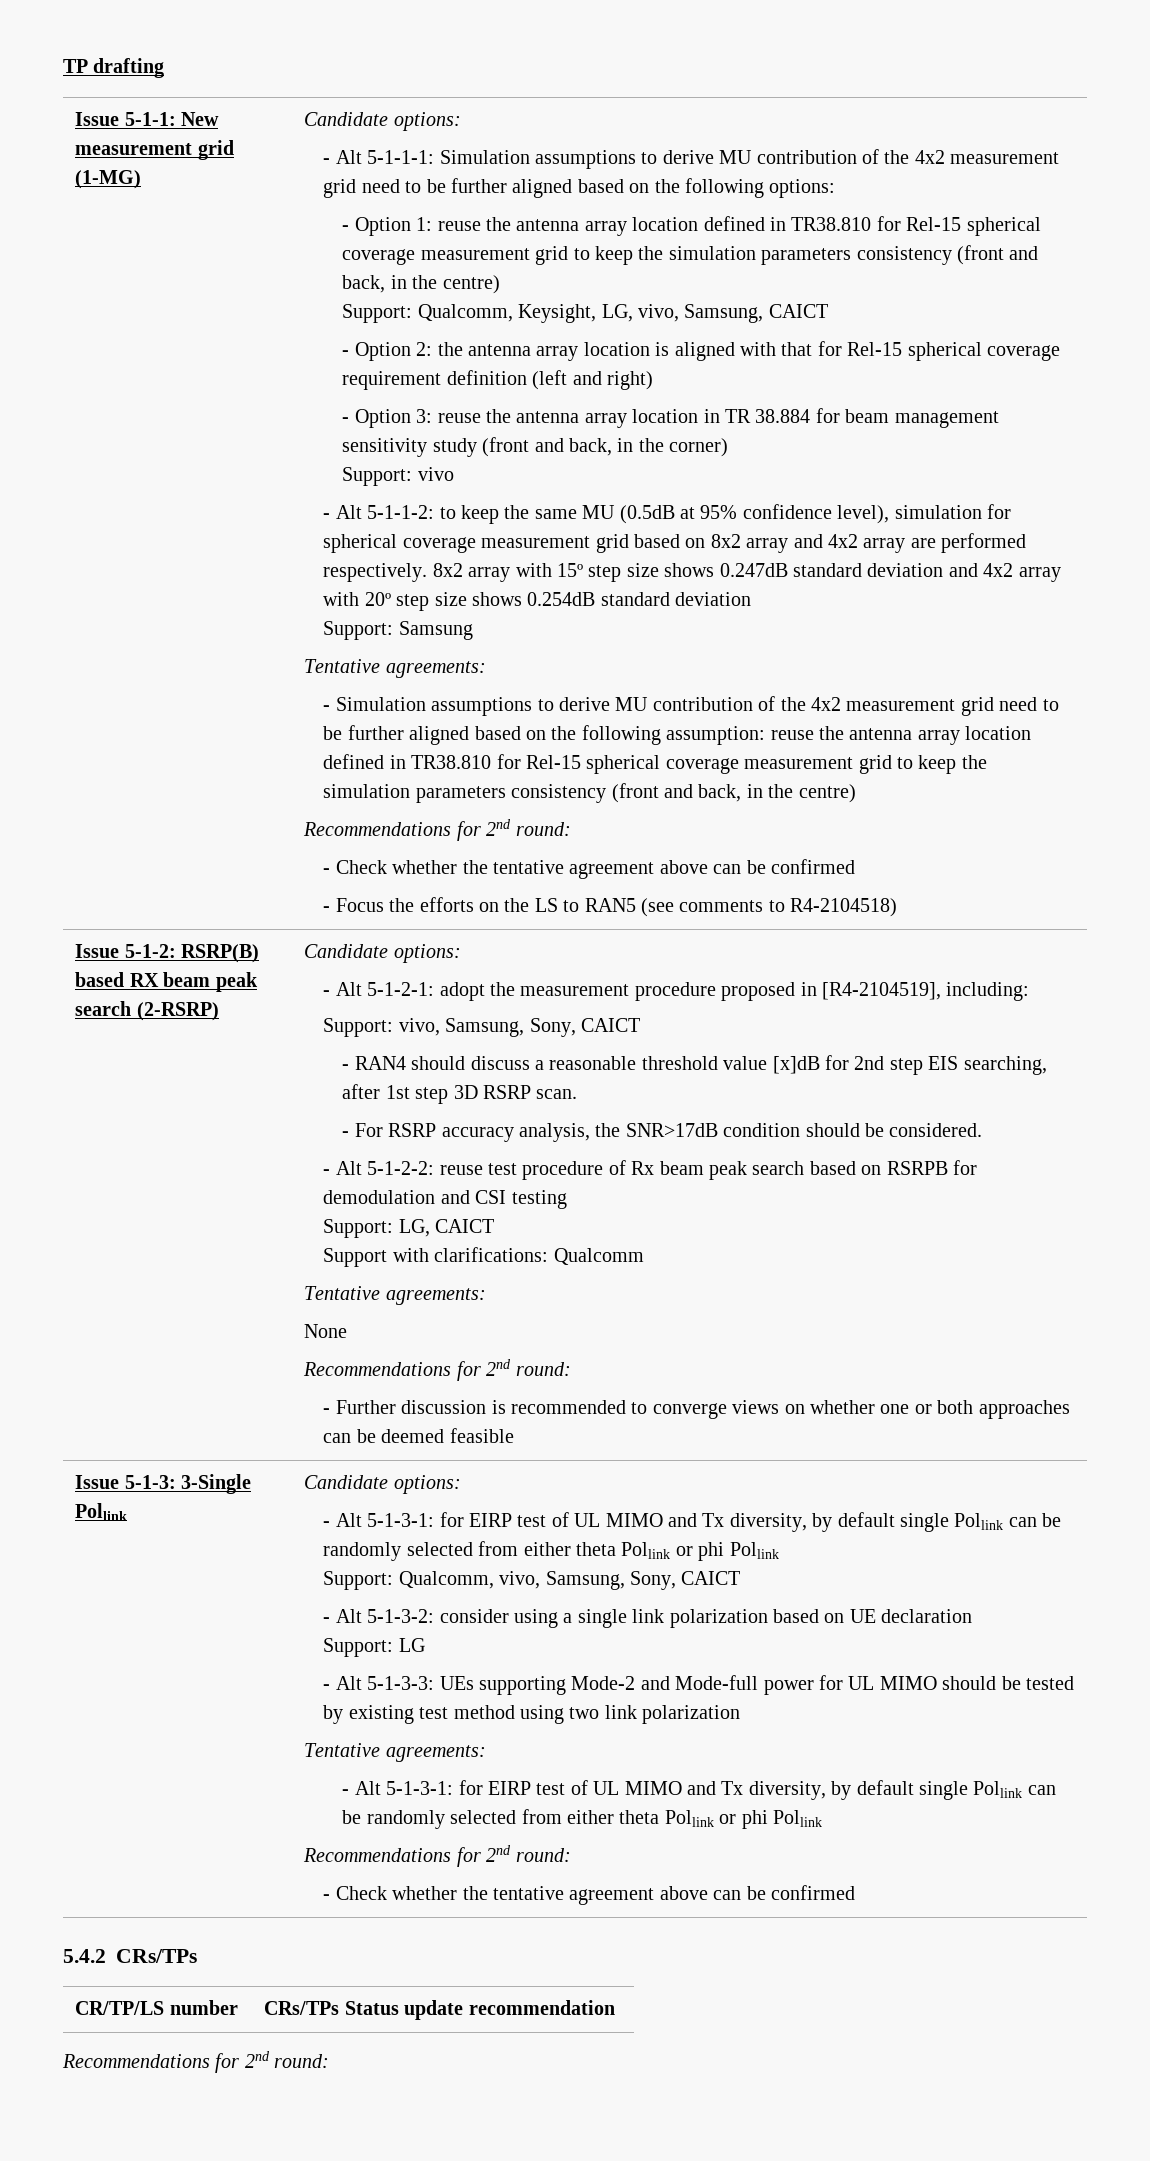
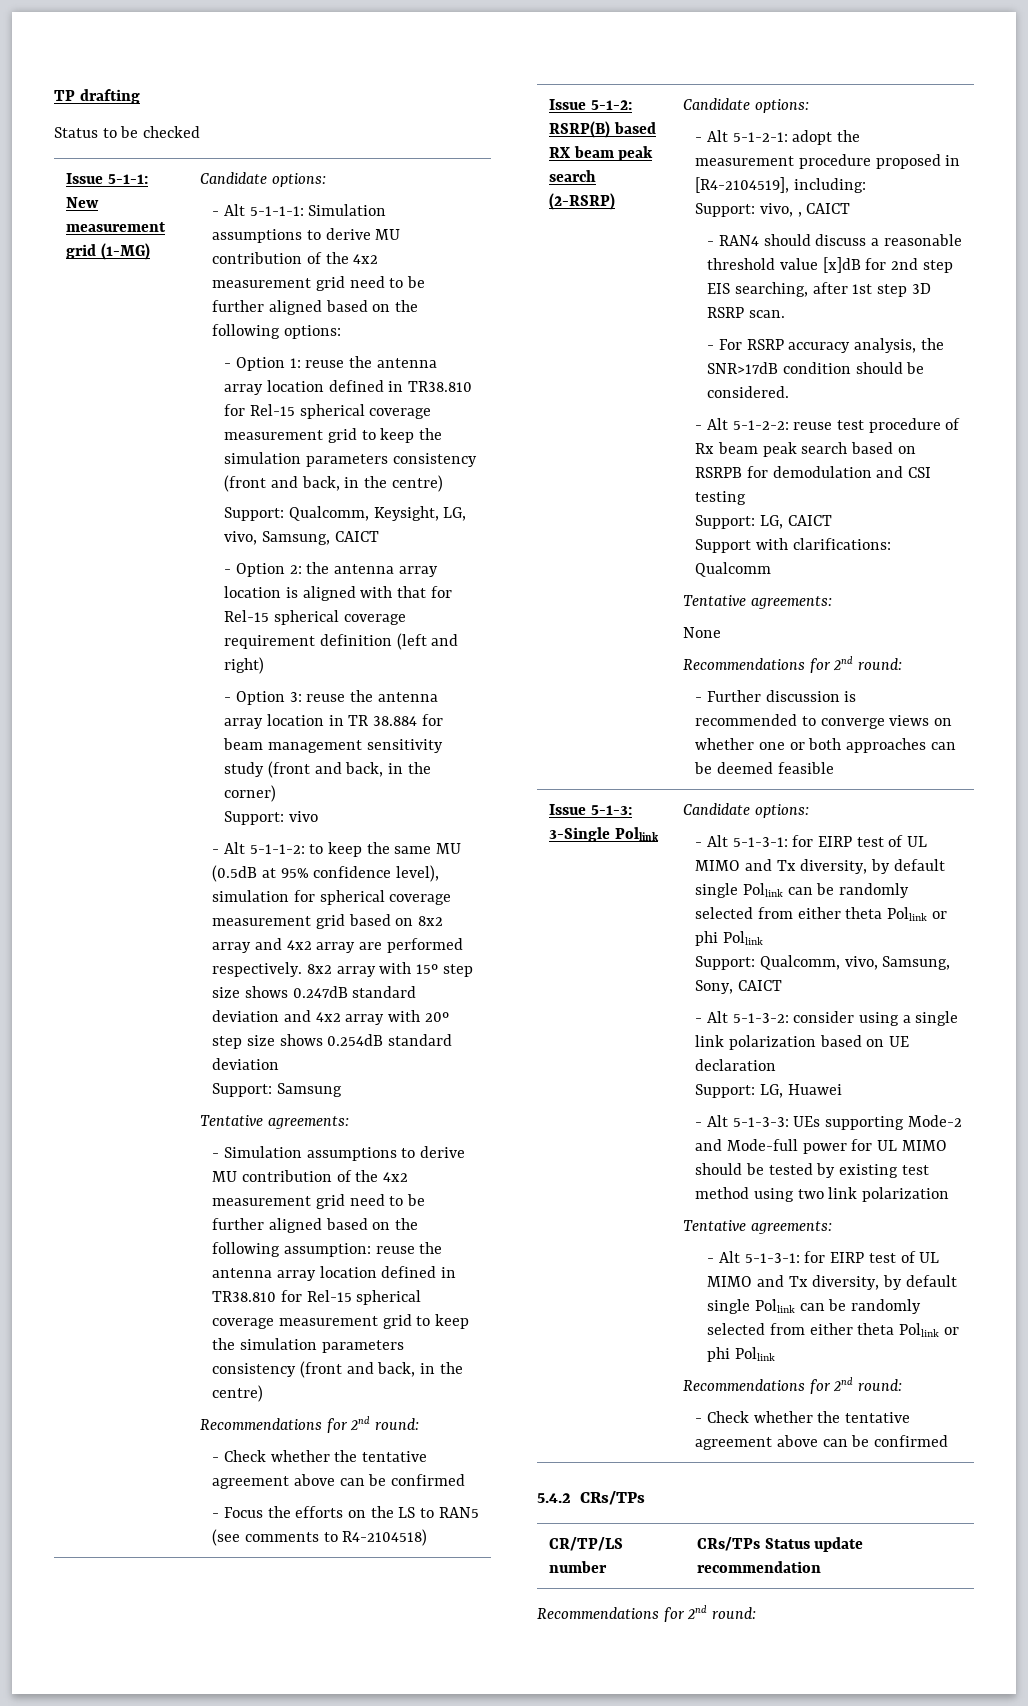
+ Status to be checked
- Support: vivo, Samsung, Sony, CAICT
+ Support: vivo, , CAICT
- Support: LG
+ Support: LG, Huawei

